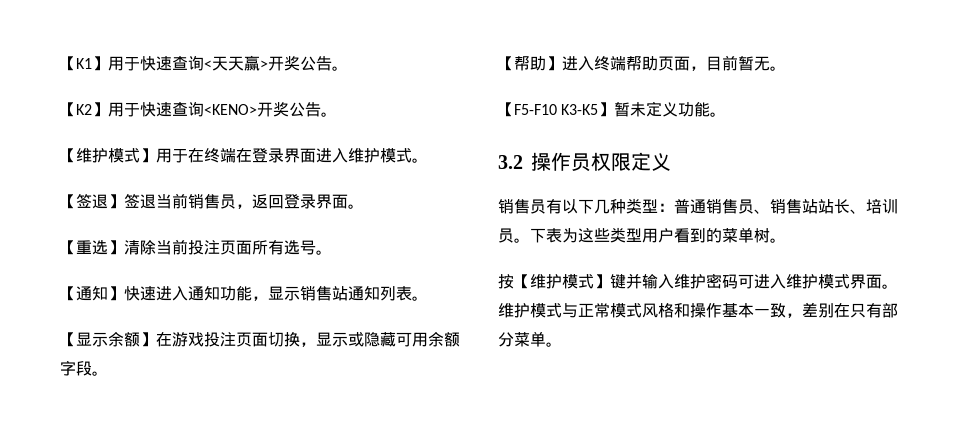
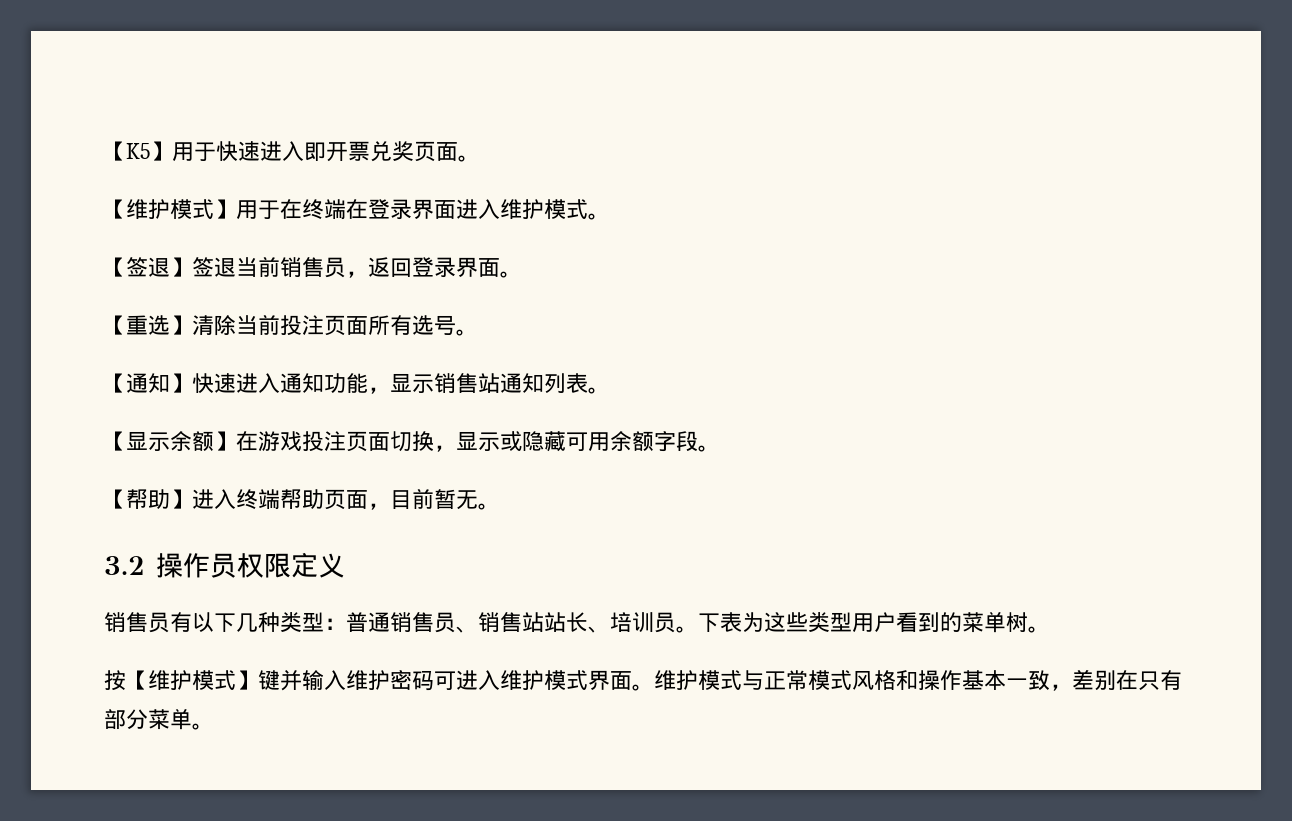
- 【K1】用于快速查询<天天赢>开奖公告。
- 【K2】用于快速查询<KENO>开奖公告。
+ 【K5】用于快速进入即开票兑奖页面。
- 【F5-F10 K3-K5】暂未定义功能。

